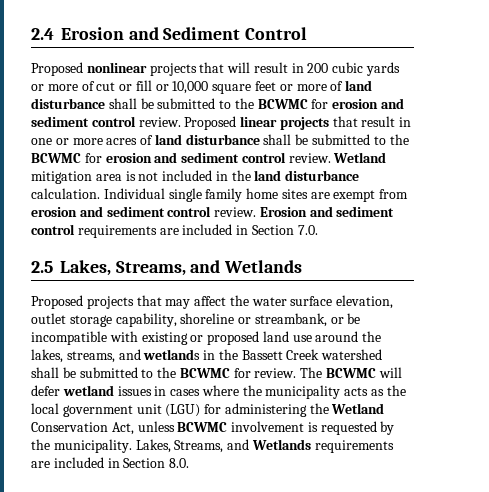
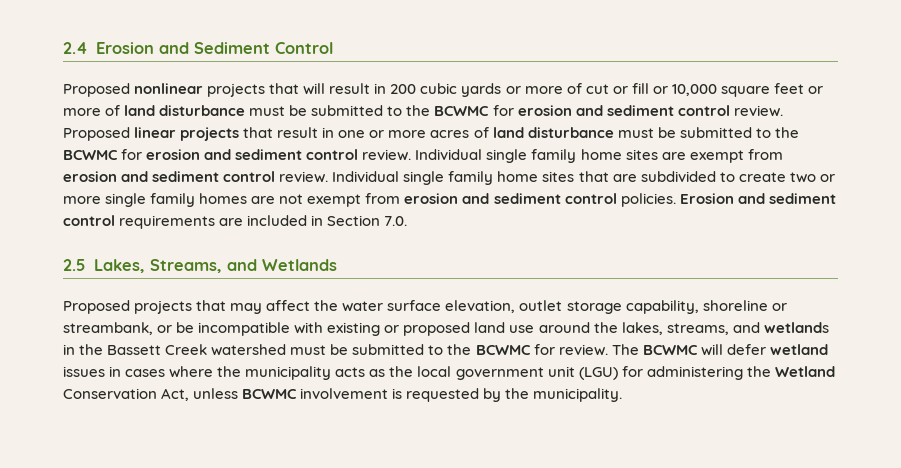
- Proposed nonlinear projects that will result in 200 cubic yards or more of cut or fill or 10,000 square feet or more of land disturbance shall be submitted to the BCWMC for erosion and sediment control review.
+ Proposed nonlinear projects that will result in 200 cubic yards or more of cut or fill or 10,000 square feet or more of land disturbance must be submitted to the BCWMC for erosion and sediment control review.
- Proposed linear projects that result in one or more acres of land disturbance shall be submitted to the BCWMC for erosion and sediment control review.
+ Proposed linear projects that result in one or more acres of land disturbance must be submitted to the BCWMC for erosion and sediment control review.
- Wetland mitigation area is not included in the land disturbance calculation.
+ Individual single family home sites that are subdivided to create two or more single family homes are not exempt from erosion and sediment control policies.
- Proposed projects that may affect the water surface elevation, outlet storage capability, shoreline or streambank, or be incompatible with existing or proposed land use around the lakes, streams, and wetlands in the Bassett Creek watershed shall be submitted to the BCWMC for review.
+ Proposed projects that may affect the water surface elevation, outlet storage capability, shoreline or streambank, or be incompatible with existing or proposed land use around the lakes, streams, and wetlands in the Bassett Creek watershed must be submitted to the BCWMC for review.
- Lakes, Streams, and Wetlands requirements are included in Section 8.0.

